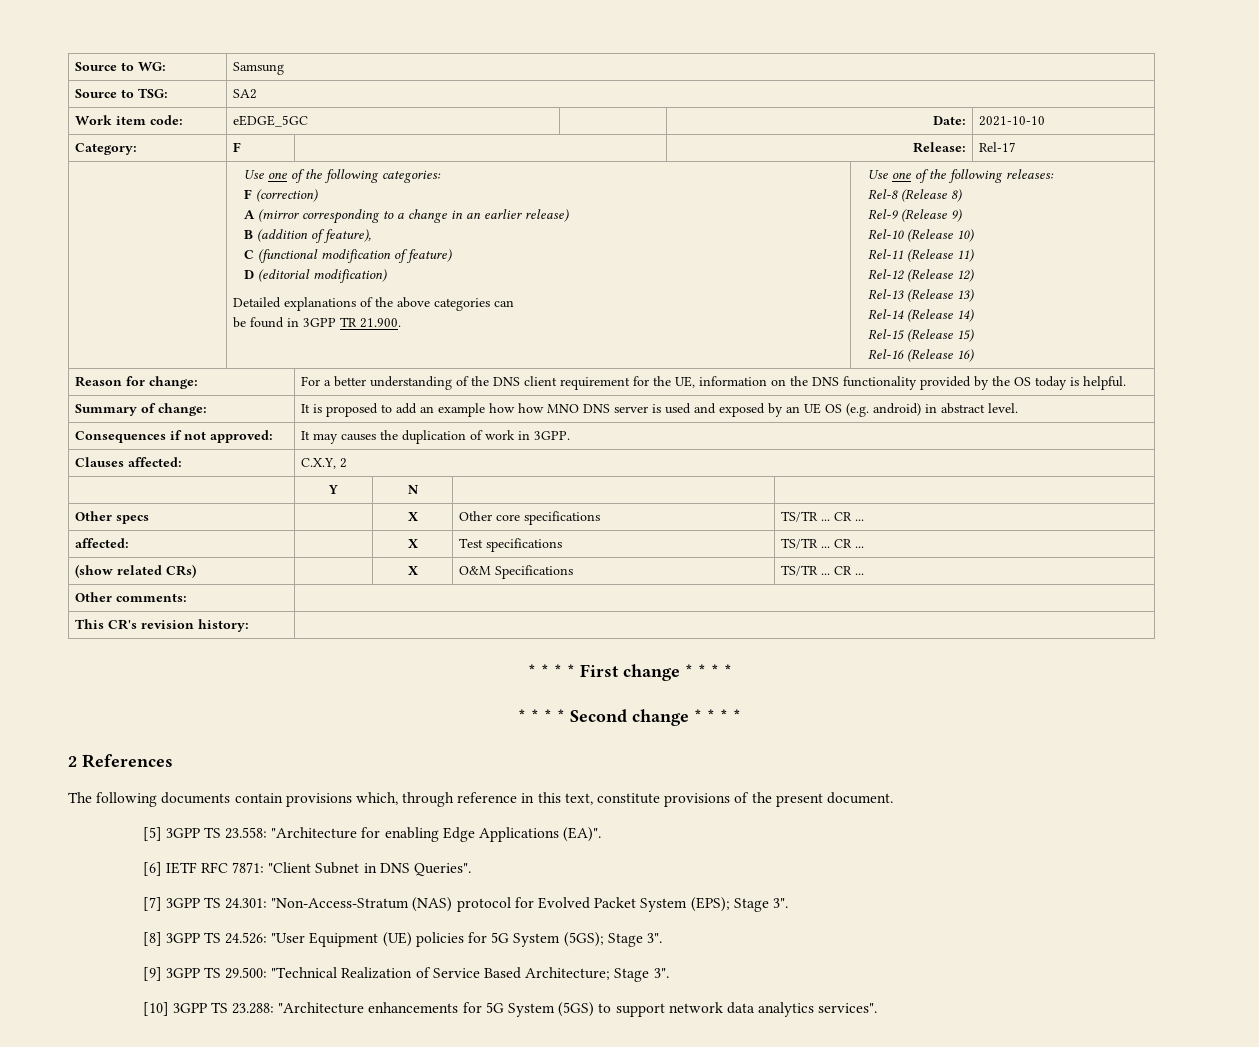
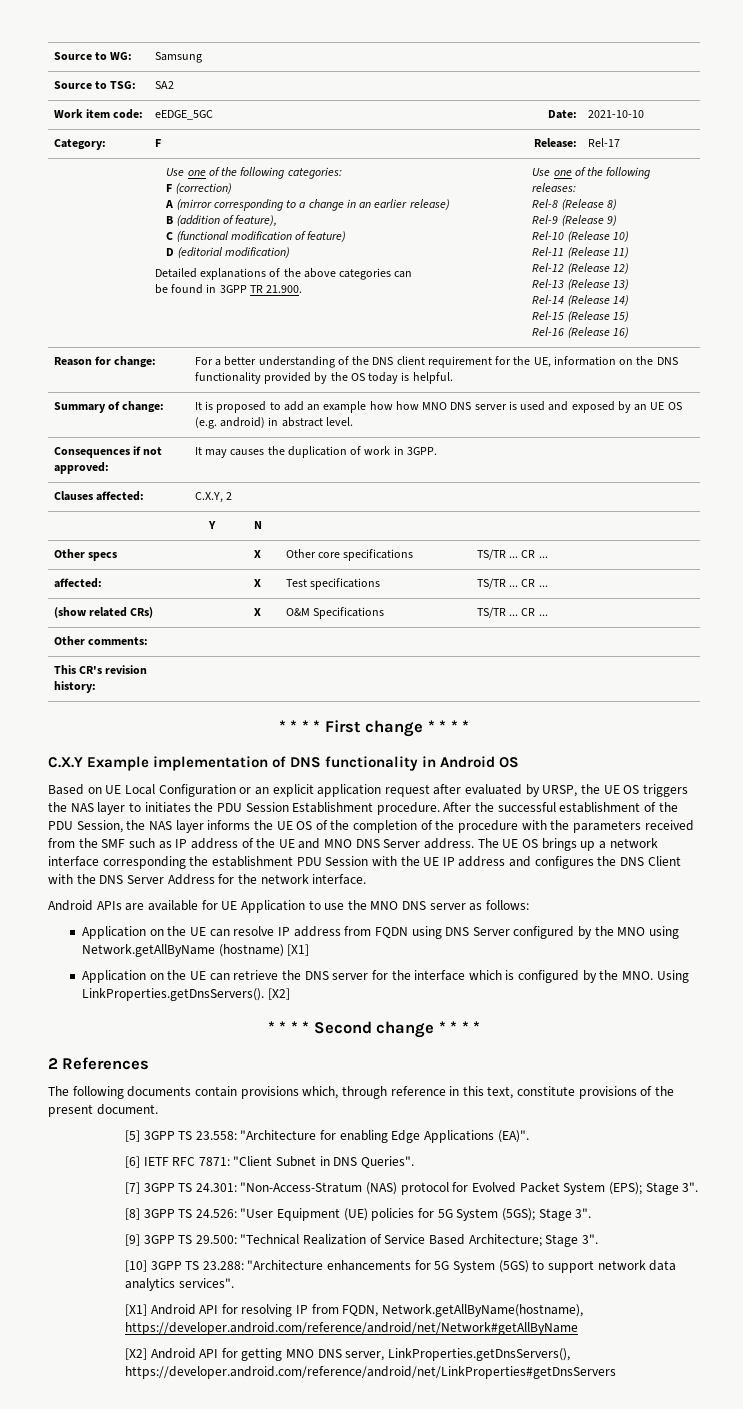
+ C.X.Y Example implementation of DNS functionality in Android OS
+ Based on UE Local Configuration or an explicit application request after evaluated by URSP, the UE OS triggers the NAS layer to initiates the PDU Session Establishment procedure. After the successful establishment of the PDU Session, the NAS layer informs the UE OS of the completion of the procedure with the parameters received from the SMF such as IP address of the UE and MNO DNS Server address. The UE OS brings up a network interface corresponding the establishment PDU Session with the UE IP address and configures the DNS Client with the DNS Server Address for the network interface.
+ Android APIs are available for UE Application to use the MNO DNS server as follows:
+ Application on the UE can resolve IP address from FQDN using DNS Server configured by the MNO using Network.getAllByName (hostname) [X1]
+ Application on the UE can retrieve the DNS server for the interface which is configured by the MNO. Using LinkProperties.getDnsServers(). [X2]
+ [X1] Android API for resolving IP from FQDN, Network.getAllByName(hostname), https://developer.android.com/reference/android/net/Network#getAllByName
+ [X2] Android API for getting MNO DNS server, LinkProperties.getDnsServers(), https://developer.android.com/reference/android/net/LinkProperties#getDnsServers

